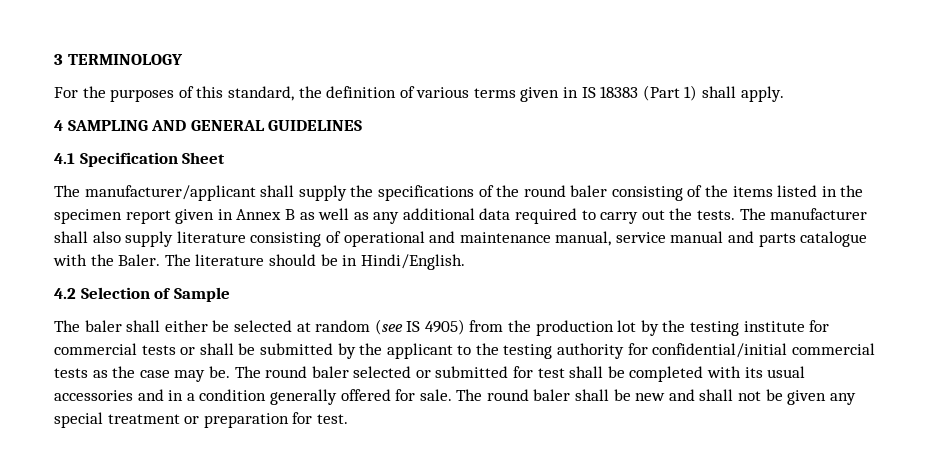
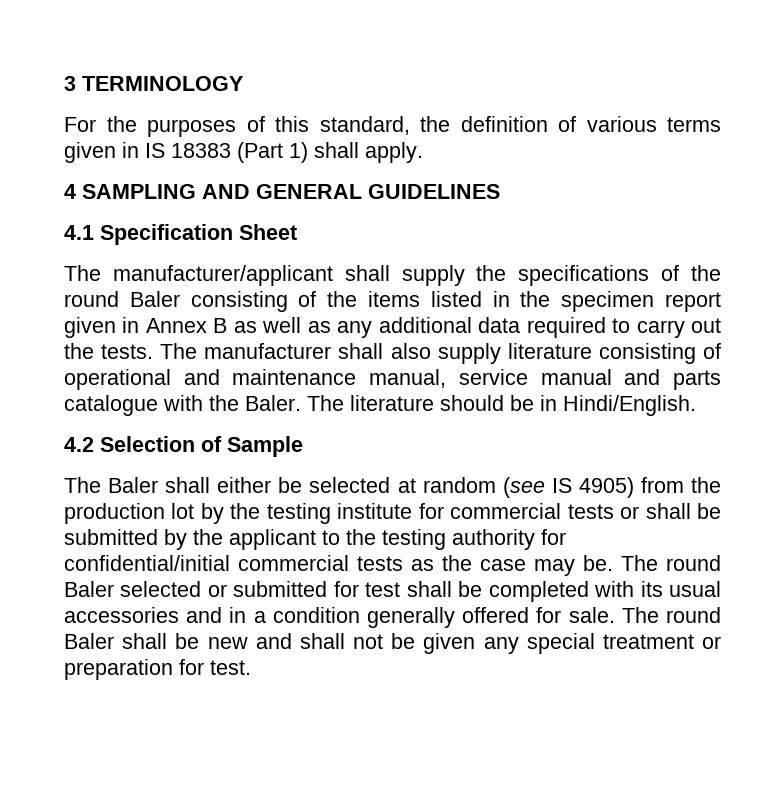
- The manufacturer/applicant shall supply the specifications of the round baler consisting of the items listed in the specimen report given in Annex B as well as any additional data required to carry out the tests.
+ The manufacturer/applicant shall supply the specifications of the round Baler consisting of the items listed in the specimen report given in Annex B as well as any additional data required to carry out the tests.
- The baler shall either be selected at random (see IS 4905) from the production lot by the testing institute for commercial tests or shall be submitted by the applicant to the testing authority for confidential/initial commercial tests as the case may be.
+ The Baler shall either be selected at random (see IS 4905) from the production lot by the testing institute for commercial tests or shall be submitted by the applicant to the testing authority for confidential/initial commercial tests as the case may be.
- The round baler selected or submitted for test shall be completed with its usual accessories and in a condition generally offered for sale.
+ The round Baler selected or submitted for test shall be completed with its usual accessories and in a condition generally offered for sale.
- The round baler shall be new and shall not be given any special treatment or preparation for test.
+ The round Baler shall be new and shall not be given any special treatment or preparation for test.

